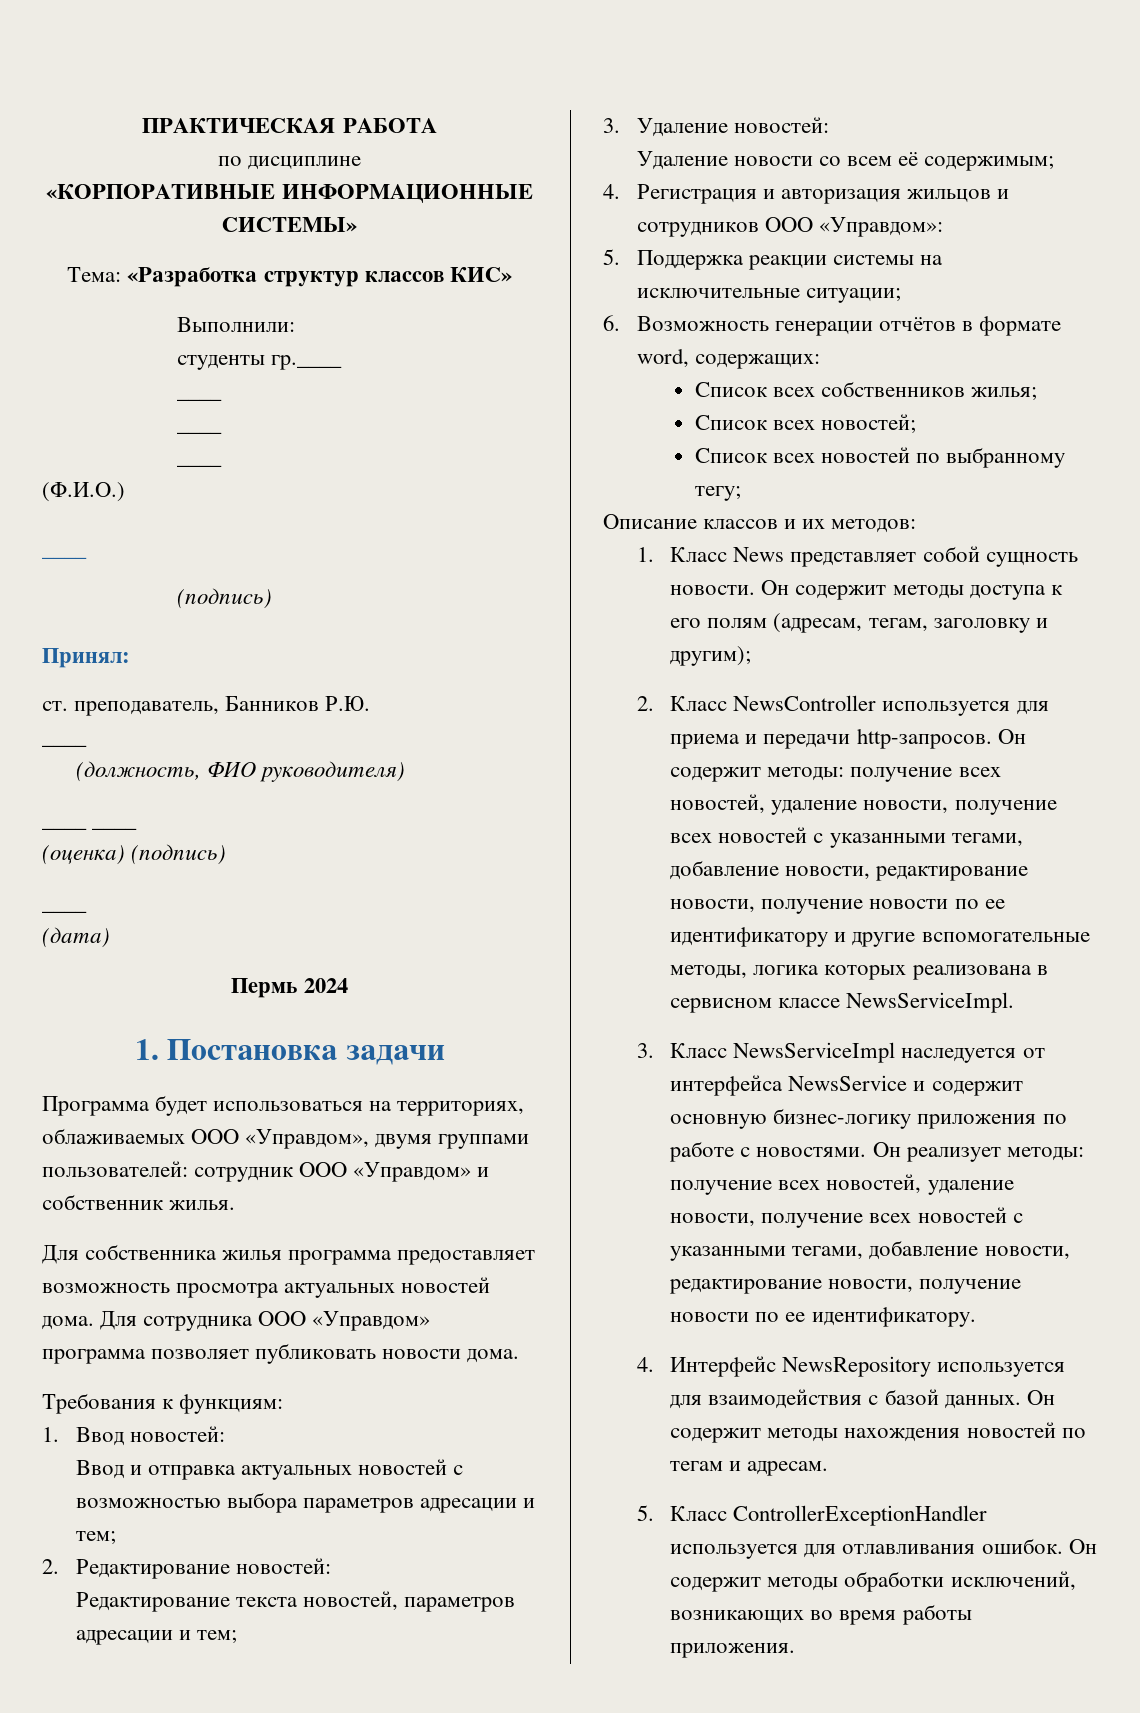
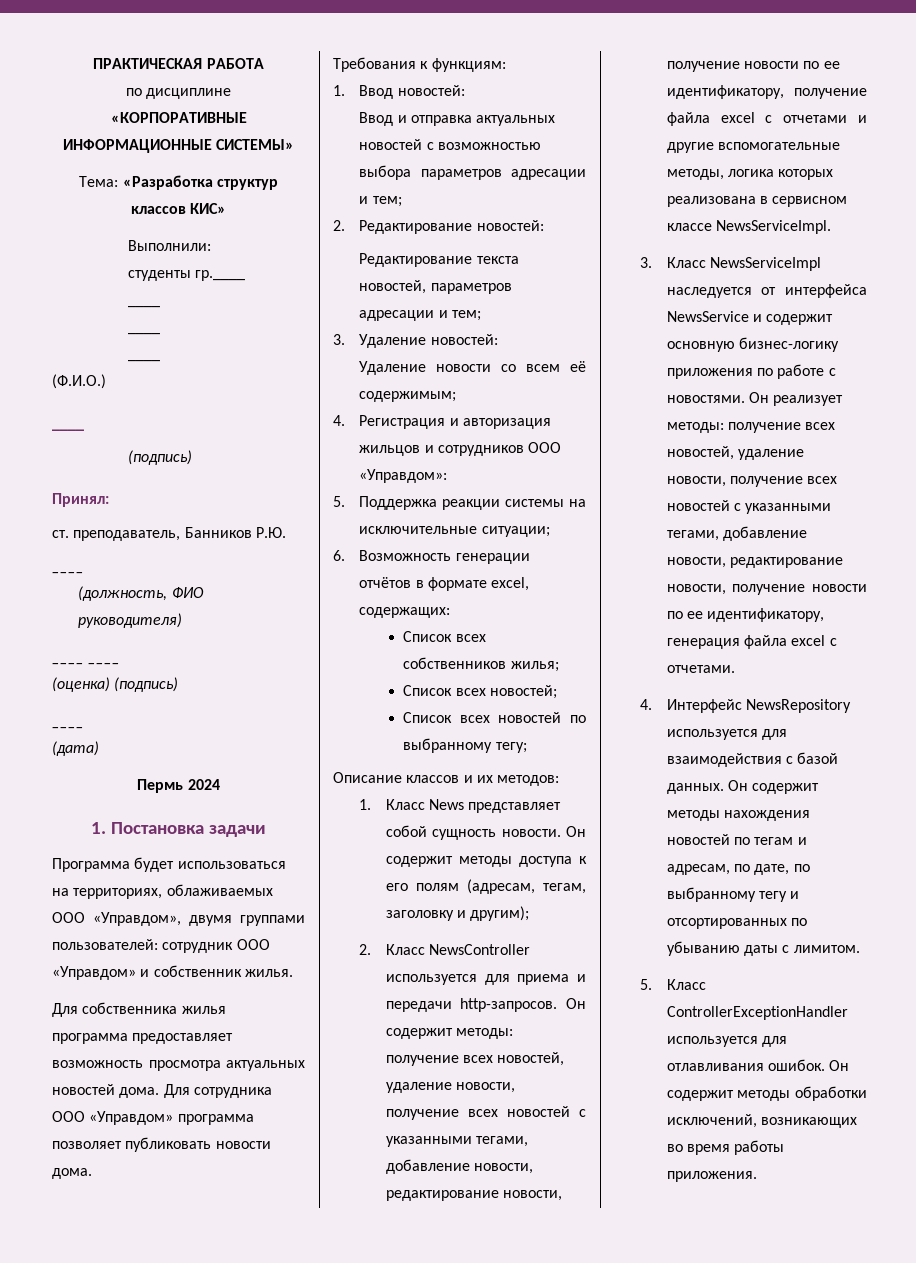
- 6. Возможность генерации отчётов в формате word, содержащих:
+ 6. Возможность генерации отчётов в формате excel, содержащих:
- Он содержит методы: получение всех новостей, удаление новости, получение всех новостей с указанными тегами, добавление новости, редактирование новости, получение новости по ее идентификатору и другие вспомогательные методы, логика которых реализована в сервисном классе NewsServiceImpl.
+ Он содержит методы: получение всех новостей, удаление новости, получение всех новостей с указанными тегами, добавление новости, редактирование новости, получение новости по ее идентификатору, получение файла excel с отчетами и другие вспомогательные методы, логика которых реализована в сервисном классе NewsServiceImpl.
- Он реализует методы: получение всех новостей, удаление новости, получение всех новостей с указанными тегами, добавление новости, редактирование новости, получение новости по ее идентификатору.
+ Он реализует методы: получение всех новостей, удаление новости, получение всех новостей с указанными тегами, добавление новости, редактирование новости, получение новости по ее идентификатору, генерация файла excel с отчетами.
- Он содержит методы нахождения новостей по тегам и адресам.
+ Он содержит методы нахождения новостей по тегам и адресам, по дате, по выбранному тегу и отсортированных по убыванию даты с лимитом.

